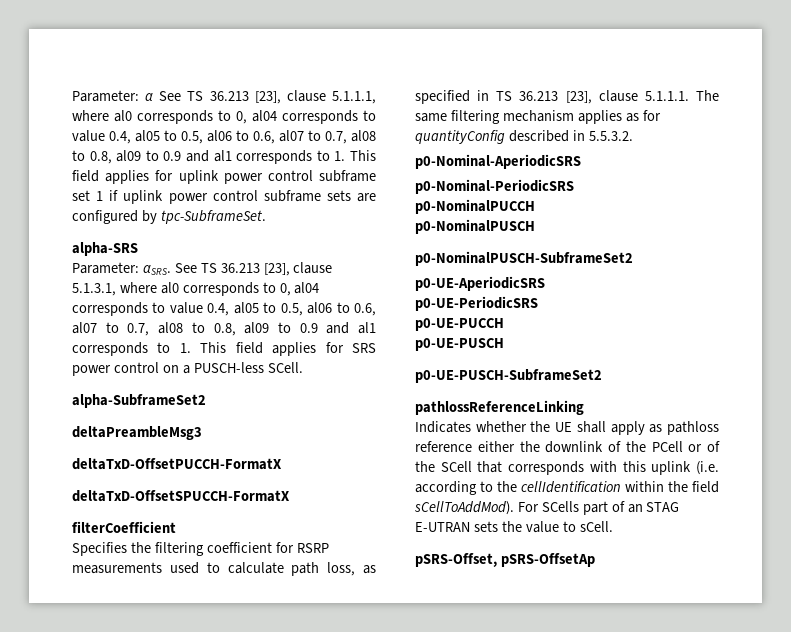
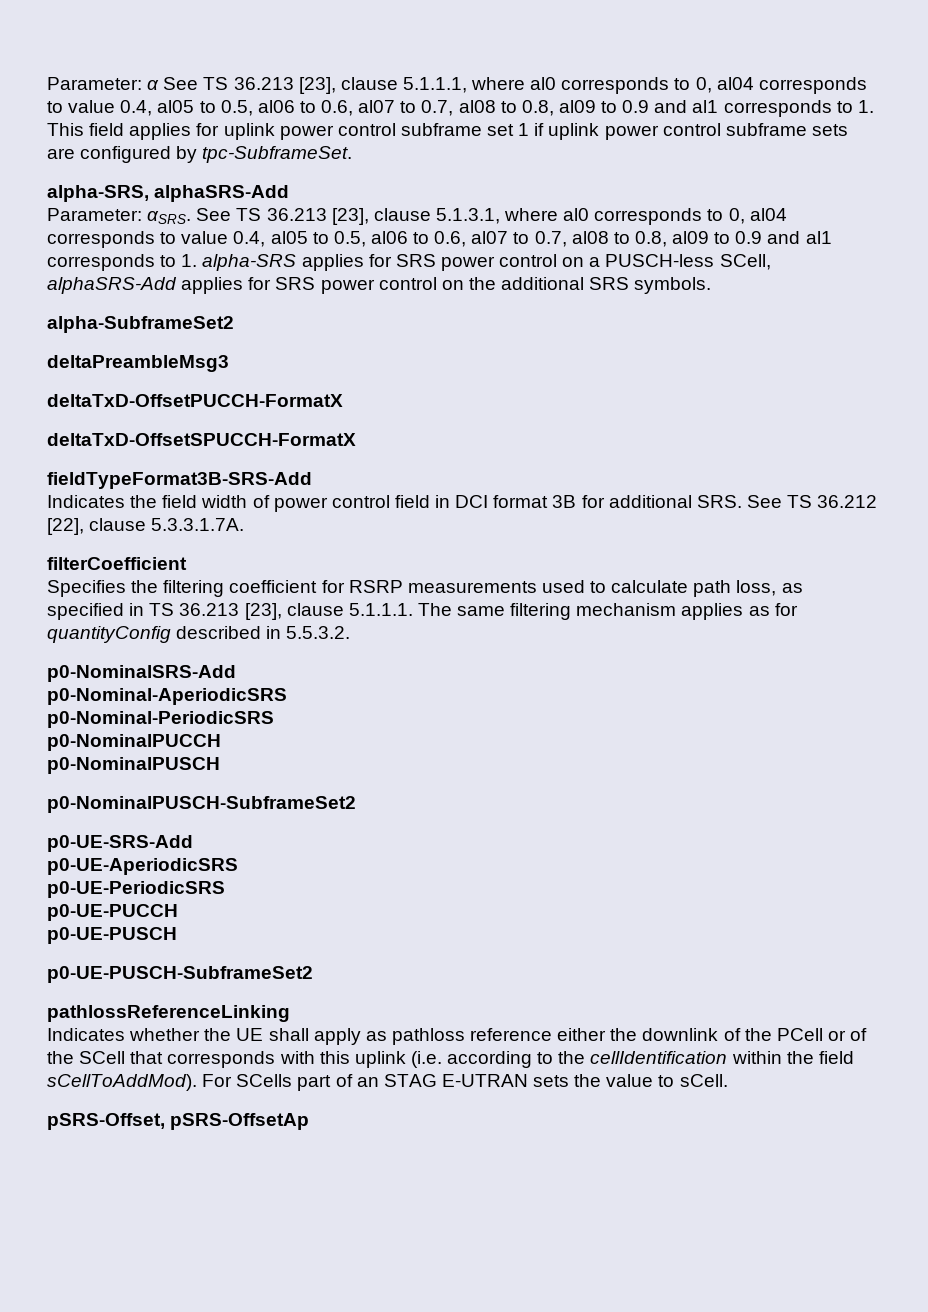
- alpha-SRS
+ alpha-SRS, alphaSRS-Add
- See TS 36.213 [23], clause 5.1.3.1, where al0 corresponds to 0, al04 corresponds to value 0.4, al05 to 0.5, al06 to 0.6, al07 to 0.7, al08 to 0.8, al09 to 0.9 and al1 corresponds to 1. This field applies for SRS power control on a PUSCH-less SCell.
+ See TS 36.213 [23], clause 5.1.3.1, where al0 corresponds to 0, al04 corresponds to value 0.4, al05 to 0.5, al06 to 0.6, al07 to 0.7, al08 to 0.8, al09 to 0.9 and al1 corresponds to 1. alpha-SRS applies for SRS power control on a PUSCH-less SCell, alphaSRS-Add applies for SRS power control on the additional SRS symbols.
  alpha-SubframeSet2
  deltaPreambleMsg3
  deltaTxD-OffsetPUCCH-FormatX
  deltaTxD-OffsetSPUCCH-FormatX
+ fieldTypeFormat3B-SRS-Add
+ Indicates the field width of power control field in DCI format 3B for additional SRS. See TS 36.212 [22], clause 5.3.3.1.7A.
+ p0-NominalSRS-Add
+ p0-UE-SRS-Add

